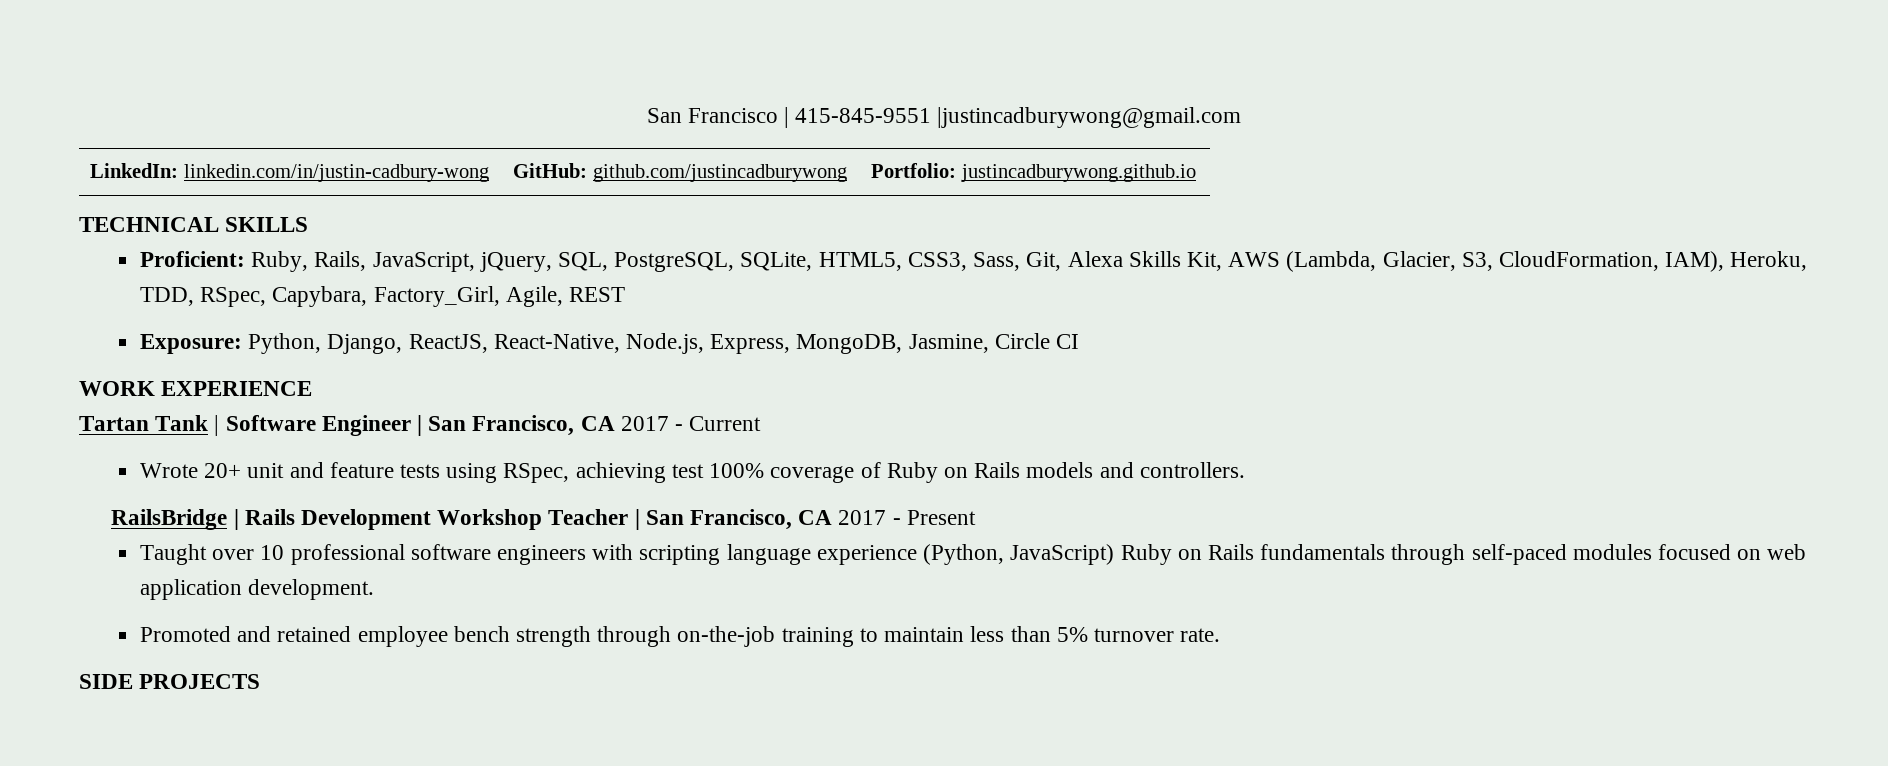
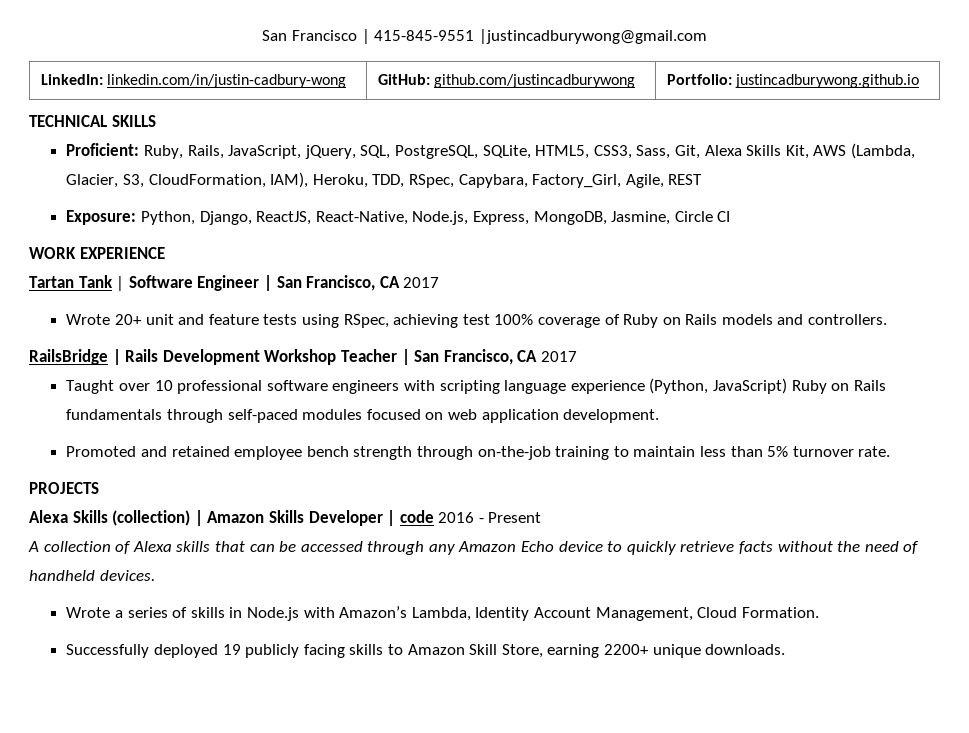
- Tartan Tank | Software Engineer | San Francisco, CA 2017 - Current
+ Tartan Tank | Software Engineer | San Francisco, CA 2017
- RailsBridge | Rails Development Workshop Teacher | San Francisco, CA 2017 - Present
+ RailsBridge | Rails Development Workshop Teacher | San Francisco, CA 2017
- SIDE PROJECTS
+ PROJECTS
+ Alexa Skills (collection) | Amazon Skills Developer | code 2016 - Present
+ A collection of Alexa skills that can be accessed through any Amazon Echo device to quickly retrieve facts without the need of handheld devices.
+ Wrote a series of skills in Node.js with Amazon’s Lambda, Identity Account Management, Cloud Formation.
+ Successfully deployed 19 publicly facing skills to Amazon Skill Store, earning 2200+ unique downloads.

